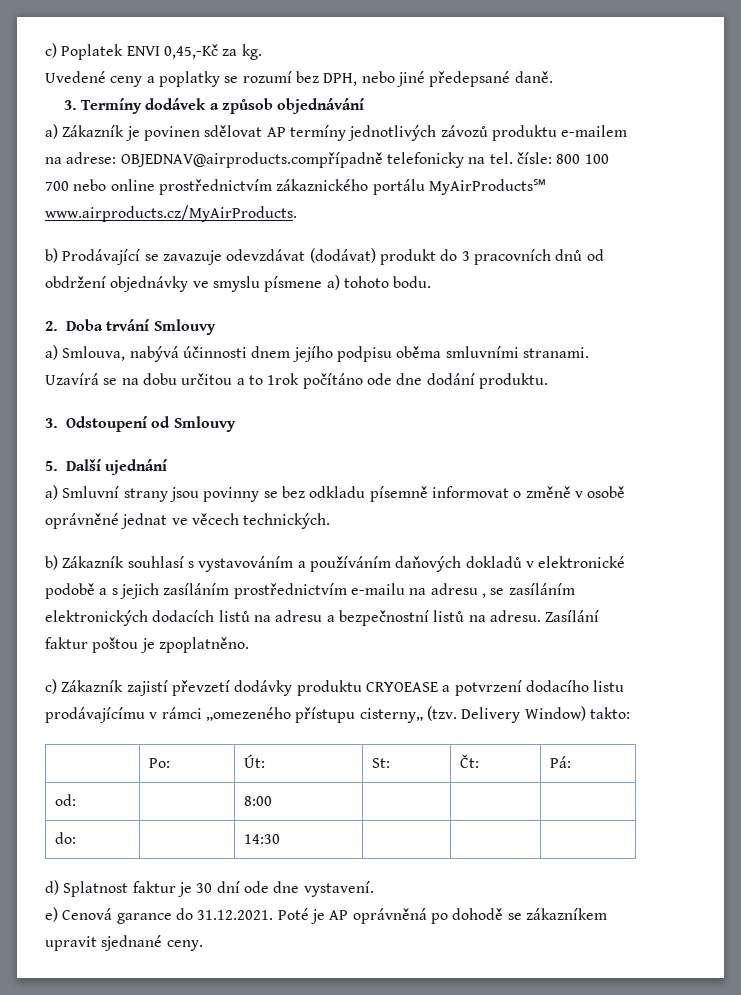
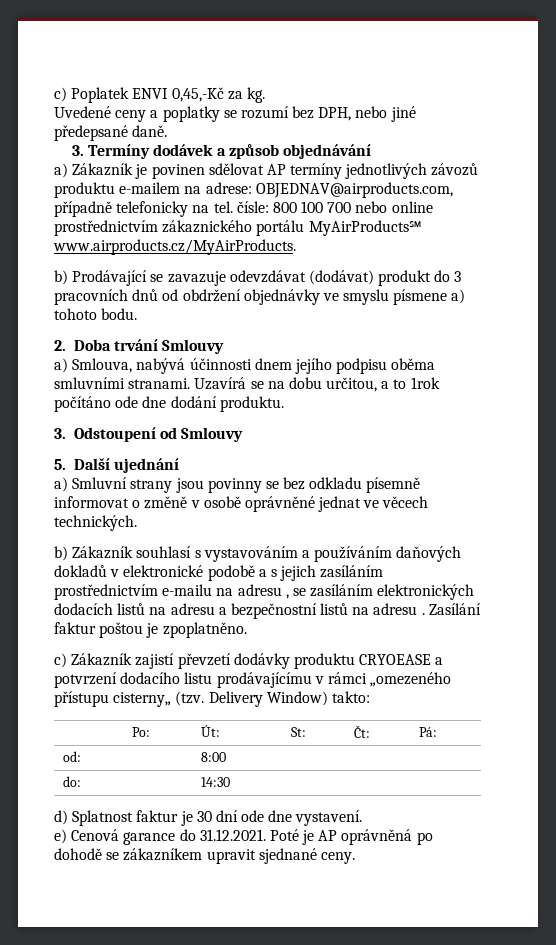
- a) Zákazník je povinen sdělovat AP termíny jednotlivých závozů produktu e-mailem na adrese: OBJEDNAV@airproducts.compřípadně telefonicky na tel. čísle: 800 100 700 nebo online prostřednictvím zákaznického portálu MyAirProducts℠ www.airproducts.cz/MyAirProducts.
+ a) Zákazník je povinen sdělovat AP termíny jednotlivých závozů produktu e-mailem na adrese: OBJEDNAV@airproducts.com, případně telefonicky na tel. čísle: 800 100 700 nebo online prostřednictvím zákaznického portálu MyAirProducts℠ www.airproducts.cz/MyAirProducts.
- Uzavírá se na dobu určitou a to 1rok počítáno ode dne dodání produktu.
+ Uzavírá se na dobu určitou, a to 1rok počítáno ode dne dodání produktu.
- b) Zákazník souhlasí s vystavováním a používáním daňových dokladů v elektronické podobě a s jejich zasíláním prostřednictvím e-mailu na adresu , se zasíláním elektronických dodacích listů na adresu a bezpečnostní listů na adresu.
+ b) Zákazník souhlasí s vystavováním a používáním daňových dokladů v elektronické podobě a s jejich zasíláním prostřednictvím e-mailu na adresu , se zasíláním elektronických dodacích listů na adresu a bezpečnostní listů na adresu .

